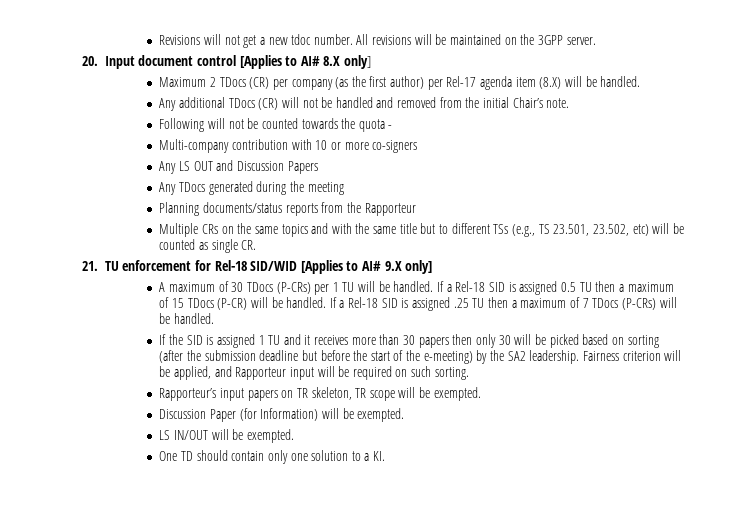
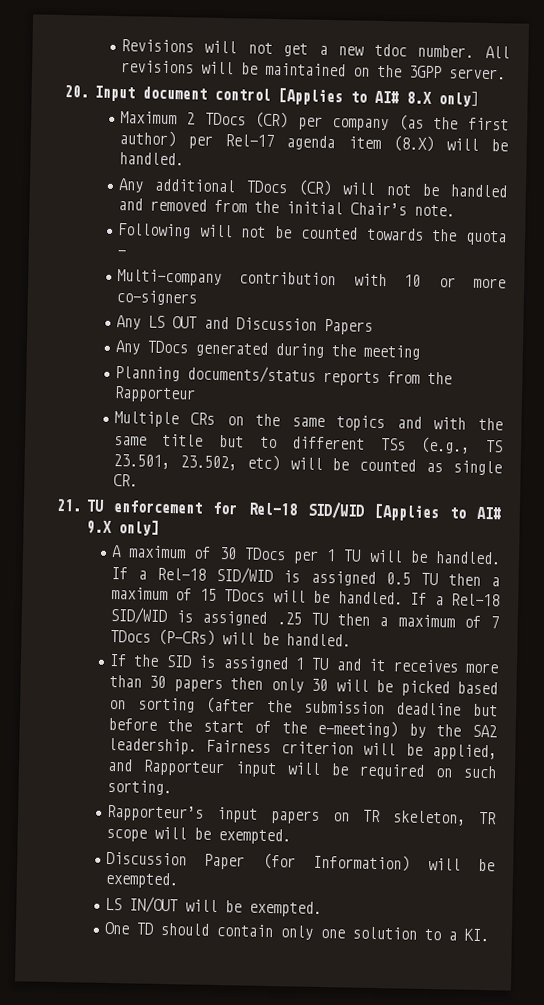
- A maximum of 30 TDocs (P-CRs) per 1 TU will be handled.
+ A maximum of 30 TDocs per 1 TU will be handled.
- If a Rel-18 SID is assigned 0.5 TU then a maximum of 15 TDocs (P-CR) will be handled. If a Rel-18 SID is assigned .25 TU then a maximum of 7 TDocs (P-CRs) will be handled.
+ If a Rel-18 SID/WID is assigned 0.5 TU then a maximum of 15 TDocs will be handled. If a Rel-18 SID/WID is assigned .25 TU then a maximum of 7 TDocs (P-CRs) will be handled.

